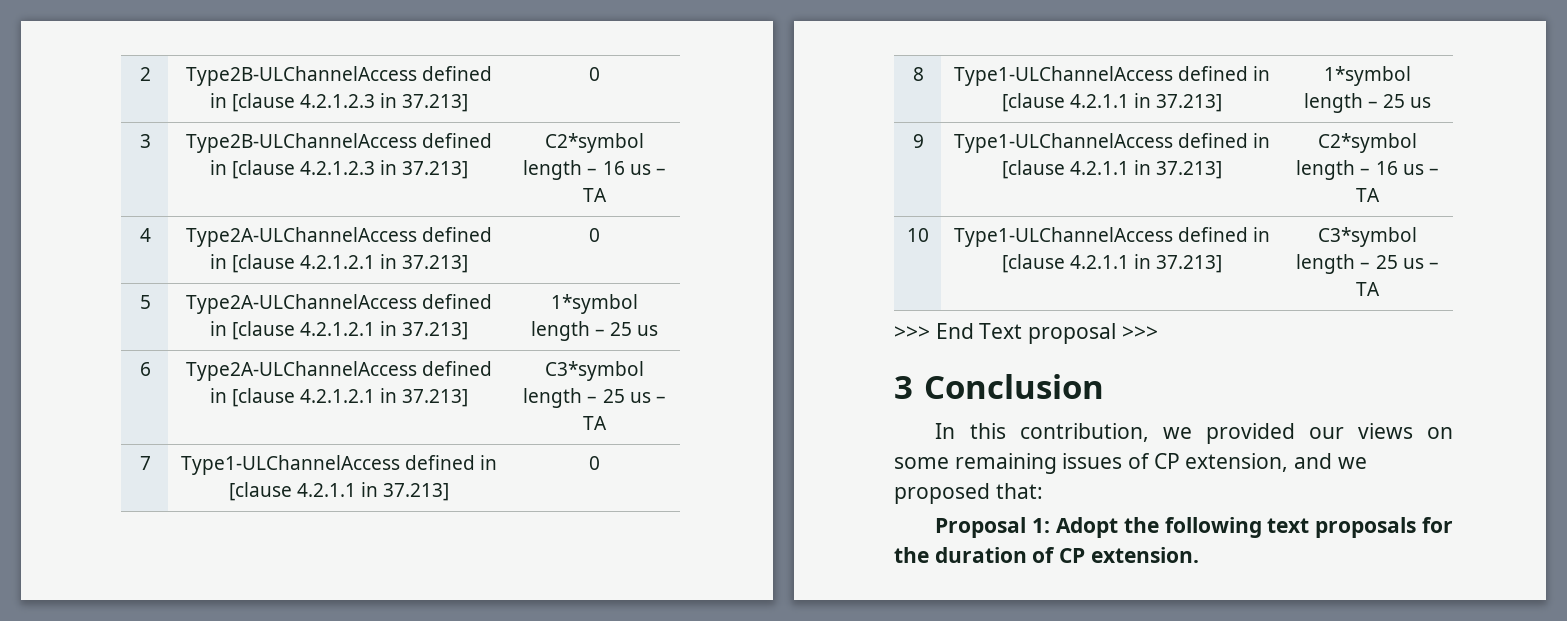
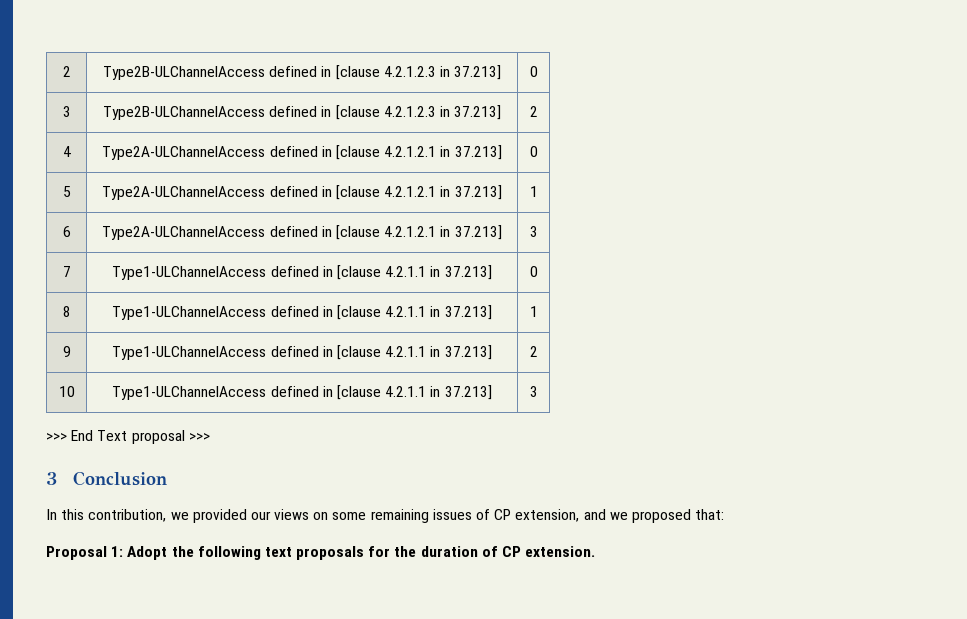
- 3 | Type2B-ULChannelAccess defined in [clause 4.2.1.2.3 in 37.213] | C2*symbol length – 16 us – TA
+ 3 | Type2B-ULChannelAccess defined in [clause 4.2.1.2.3 in 37.213] | 2
- 5 | Type2A-ULChannelAccess defined in [clause 4.2.1.2.1 in 37.213] | 1*symbol length – 25 us
+ 5 | Type2A-ULChannelAccess defined in [clause 4.2.1.2.1 in 37.213] | 1
- 6 | Type2A-ULChannelAccess defined in [clause 4.2.1.2.1 in 37.213] | C3*symbol length – 25 us – TA
+ 6 | Type2A-ULChannelAccess defined in [clause 4.2.1.2.1 in 37.213] | 3
- 8 | Type1-ULChannelAccess defined in [clause 4.2.1.1 in 37.213] | 1*symbol length – 25 us
+ 8 | Type1-ULChannelAccess defined in [clause 4.2.1.1 in 37.213] | 1
- 9 | Type1-ULChannelAccess defined in [clause 4.2.1.1 in 37.213] | C2*symbol length – 16 us – TA
+ 9 | Type1-ULChannelAccess defined in [clause 4.2.1.1 in 37.213] | 2
- 10 | Type1-ULChannelAccess defined in [clause 4.2.1.1 in 37.213] | C3*symbol length – 25 us – TA
+ 10 | Type1-ULChannelAccess defined in [clause 4.2.1.1 in 37.213] | 3

